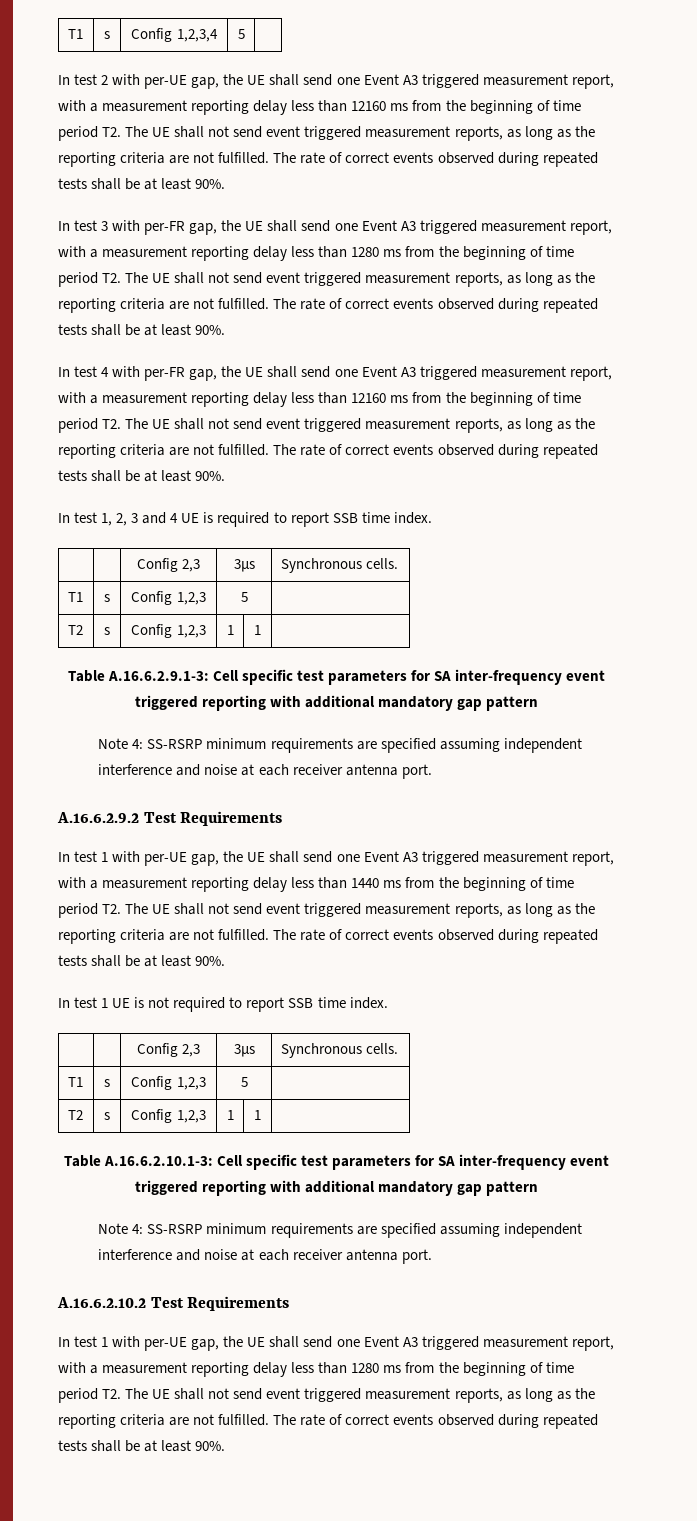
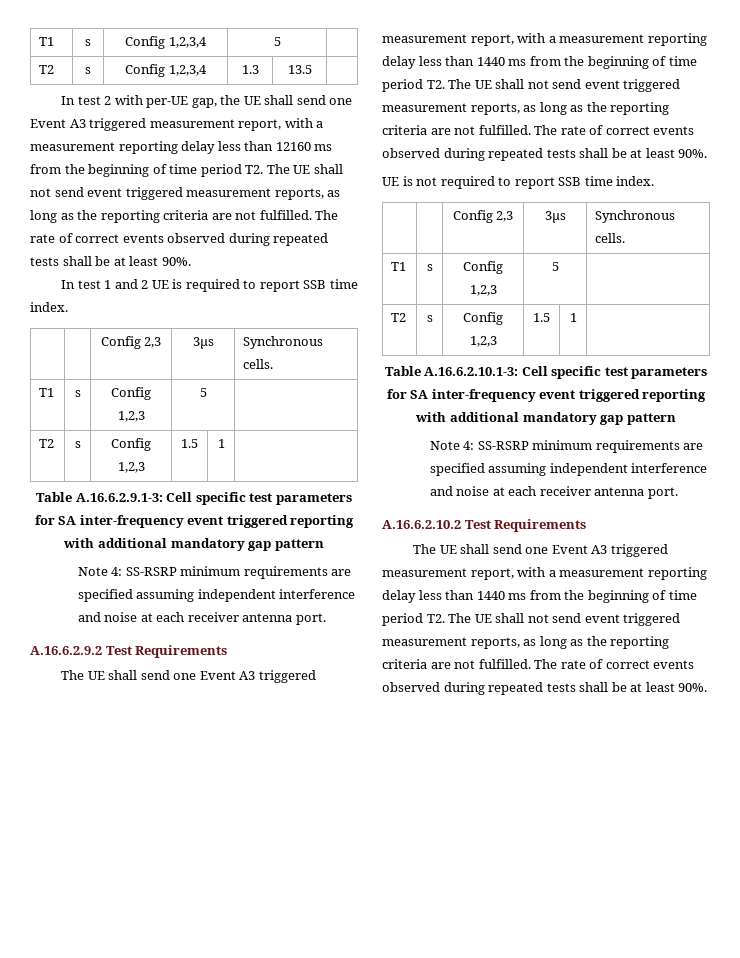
+ T2 | s | Config 1,2,3,4 | 1.3 | 13.5 |
- In test 3 with per-FR gap, the UE shall send one Event A3 triggered measurement report, with a measurement reporting delay less than 1280 ms from the beginning of time period T2. The UE shall not send event triggered measurement reports, as long as the reporting criteria are not fulfilled. The rate of correct events observed during repeated tests shall be at least 90%.
- In test 4 with per-FR gap, the UE shall send one Event A3 triggered measurement report, with a measurement reporting delay less than 12160 ms from the beginning of time period T2. The UE shall not send event triggered measurement reports, as long as the reporting criteria are not fulfilled. The rate of correct events observed during repeated tests shall be at least 90%.
- In test 1, 2, 3 and 4 UE is required to report SSB time index.
+ In test 1 and 2 UE is required to report SSB time index.
  | | Config 2,3 | 3μs | Synchronous cells.
  T1 | s | Config 1,2,3 | 5 |
- T2 | s | Config 1,2,3 | 1 | 1 |
+ T2 | s | Config 1,2,3 | 1.5 | 1 |
  A.16.6.2.9.2 Test Requirements
- In test 1 with per-UE gap, the UE shall send one Event A3 triggered measurement report, with a measurement reporting delay less than 1440 ms from the beginning of time period T2. The UE shall not send event triggered measurement reports, as long as the reporting criteria are not fulfilled.
+ The UE shall send one Event A3 triggered measurement report, with a measurement reporting delay less than 1440 ms from the beginning of time period T2. The UE shall not send event triggered measurement reports, as long as the reporting criteria are not fulfilled.
- In test 1 UE is not required to report SSB time index.
+ UE is not required to report SSB time index.
  | | Config 2,3 | 3μs | Synchronous cells.
  T1 | s | Config 1,2,3 | 5 |
- T2 | s | Config 1,2,3 | 1 | 1 |
+ T2 | s | Config 1,2,3 | 1.5 | 1 |
  A.16.6.2.10.2 Test Requirements
- In test 1 with per-UE gap, the UE shall send one Event A3 triggered measurement report, with a measurement reporting delay less than 1280 ms from the beginning of time period T2. The UE shall not send event triggered measurement reports, as long as the reporting criteria are not fulfilled.
+ The UE shall send one Event A3 triggered measurement report, with a measurement reporting delay less than 1440 ms from the beginning of time period T2. The UE shall not send event triggered measurement reports, as long as the reporting criteria are not fulfilled.

